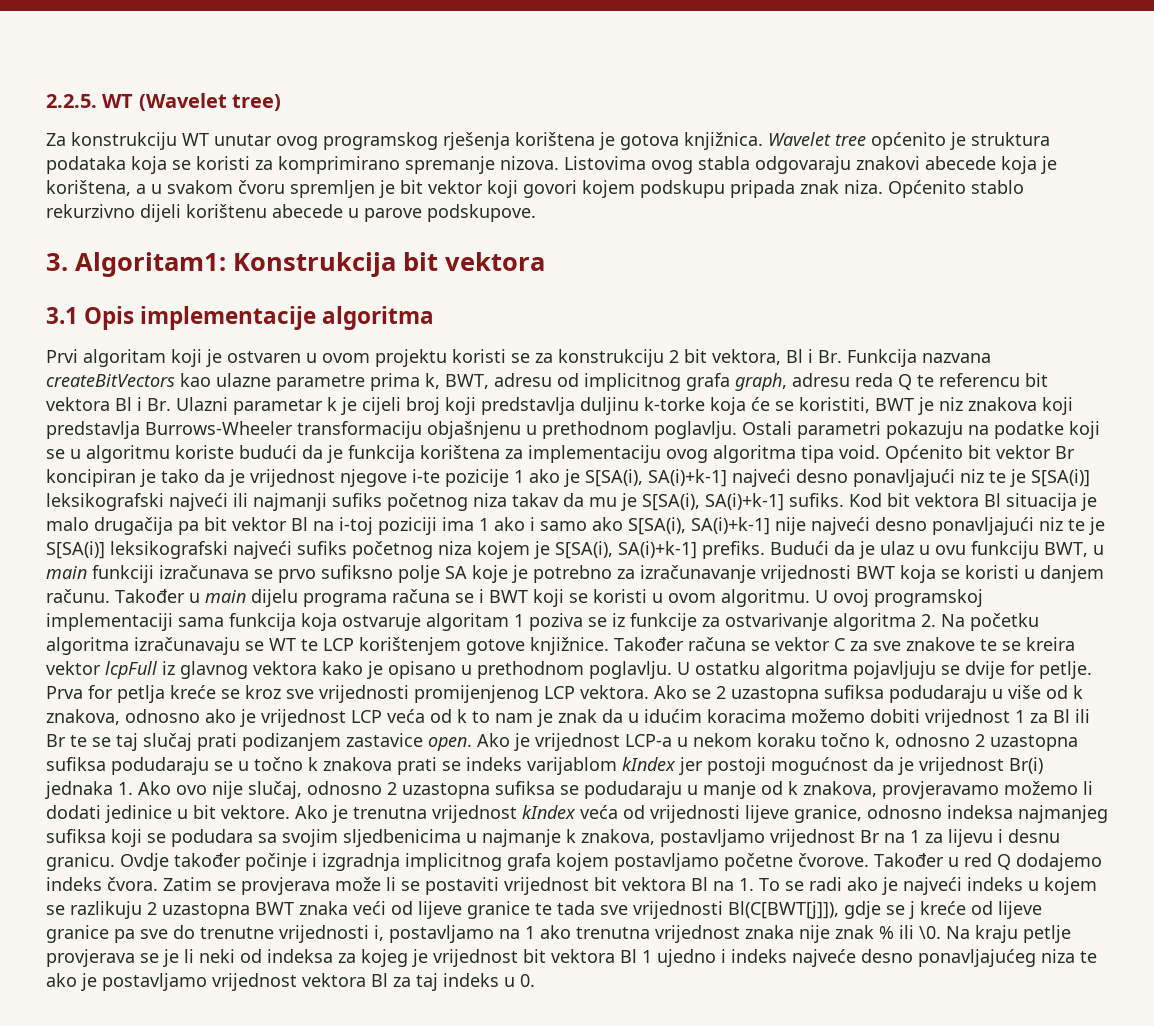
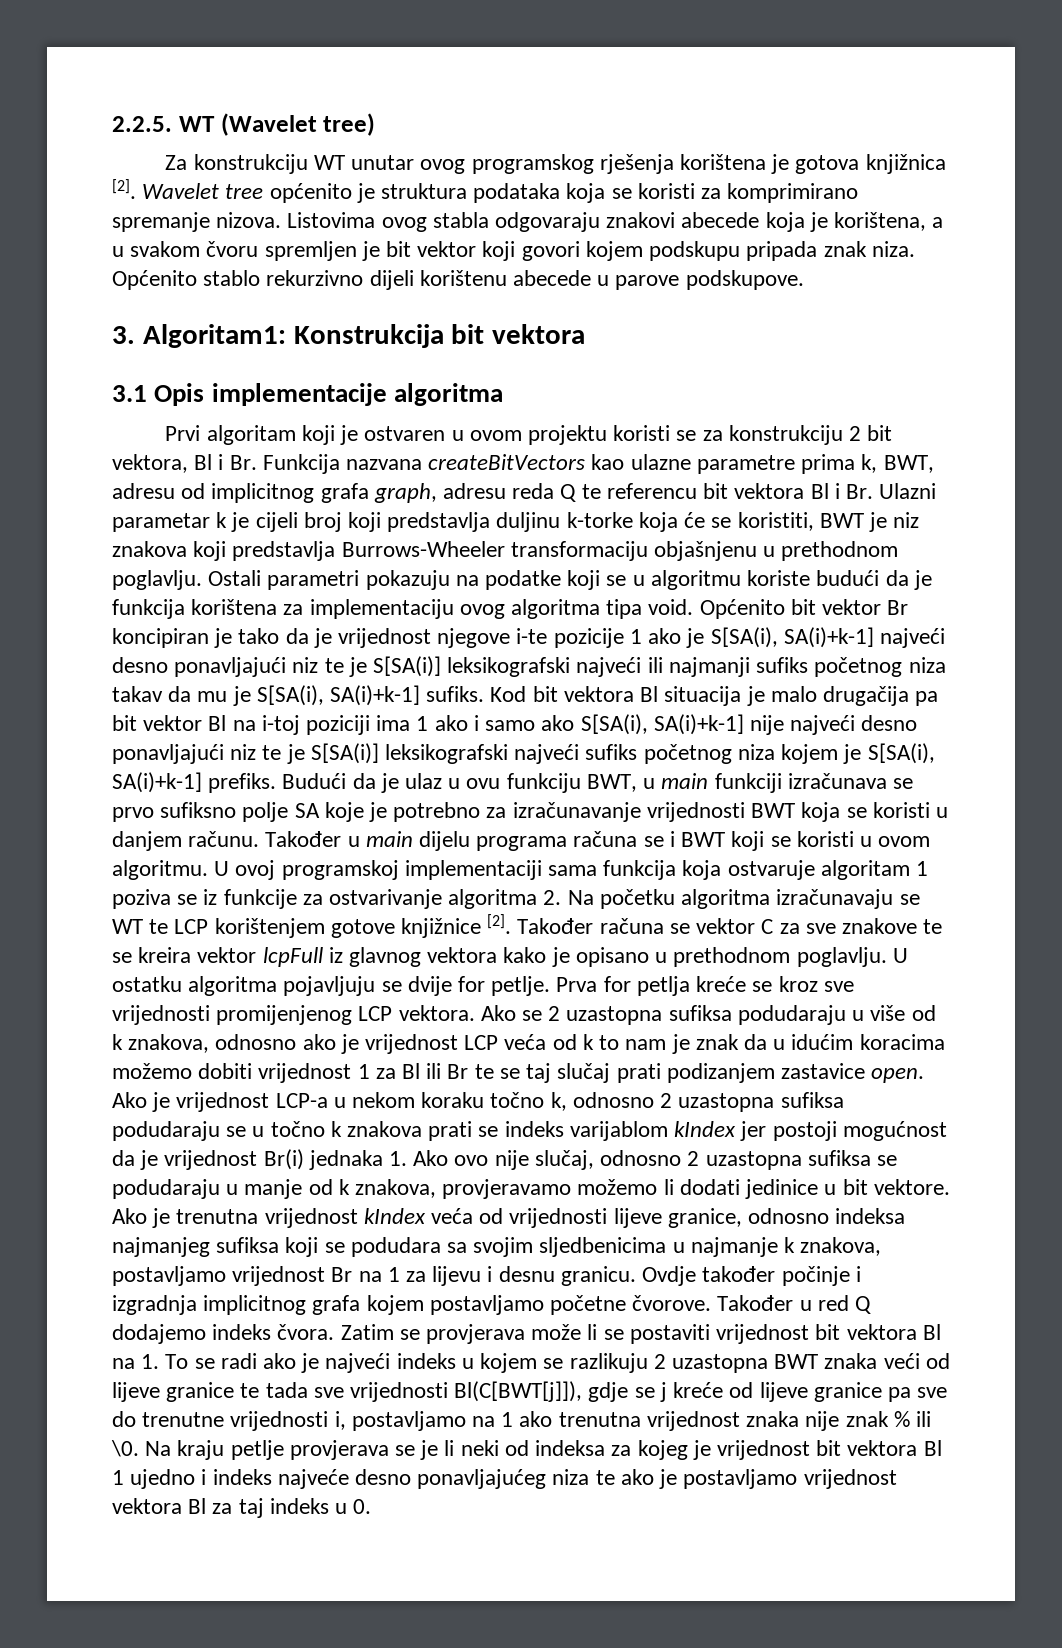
- Za konstrukciju WT unutar ovog programskog rješenja korištena je gotova knjižnica.
+ Za konstrukciju WT unutar ovog programskog rješenja korištena je gotova knjižnica [2].
- U ovoj programskoj implementaciji sama funkcija koja ostvaruje algoritam 1 poziva se iz funkcije za ostvarivanje algoritma 2. Na početku algoritma izračunavaju se WT te LCP korištenjem gotove knjižnice.
+ U ovoj programskoj implementaciji sama funkcija koja ostvaruje algoritam 1 poziva se iz funkcije za ostvarivanje algoritma 2. Na početku algoritma izračunavaju se WT te LCP korištenjem gotove knjižnice [2].

